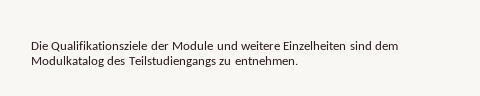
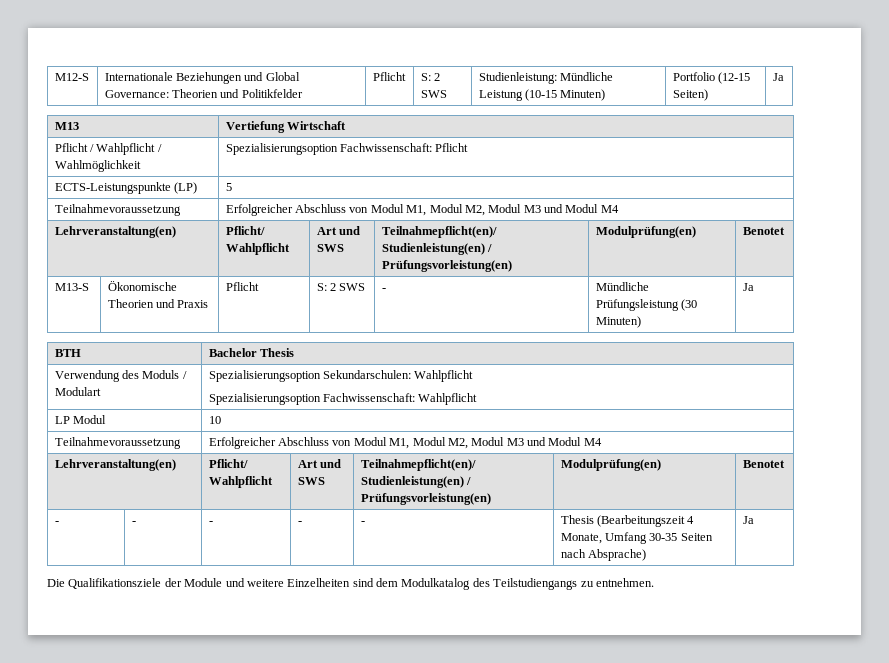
+ M12-S | Internationale Beziehungen und Global Governance: Theorien und Politikfelder | Pflicht | S: 2 SWS | Studienleistung: Mündliche Leistung (10-15 Minuten) | Portfolio (12-15 Seiten) | Ja
+ M13 | Vertiefung Wirtschaft
+ Pflicht / Wahlpflicht / Wahlmöglichkeit | Spezialisierungsoption Fachwissenschaft: Pflicht
+ ECTS-Leistungspunkte (LP) | 5
+ Teilnahmevoraussetzung | Erfolgreicher Abschluss von Modul M1, Modul M2, Modul M3 und Modul M4
+ Lehrveranstaltung(en) | Pflicht/ Wahlpflicht | Art und SWS | Teilnahmepflicht(en)/ Studienleistung(en) / Prüfungsvorleistung(en) | Modulprüfung(en) | Benotet
+ M13-S | Ökonomische Theorien und Praxis | Pflicht | S: 2 SWS | - | Mündliche Prüfungsleistung (30 Minuten) | Ja
+ BTH | Bachelor Thesis
+ Verwendung des Moduls / Modulart | Spezialisierungsoption Sekundarschulen: Wahlpflicht
+ Spezialisierungsoption Fachwissenschaft: Wahlpflicht
+ LP Modul | 10
+ Teilnahmevoraussetzung | Erfolgreicher Abschluss von Modul M1, Modul M2, Modul M3 und Modul M4
+ Lehrveranstaltung(en) | Pflicht/ Wahlpflicht | Art und SWS | Teilnahmepflicht(en)/ Studienleistung(en) / Prüfungsvorleistung(en) | Modulprüfung(en) | Benotet
+ - | - | - | - | - | Thesis (Bearbeitungszeit 4 Monate, Umfang 30-35 Seiten nach Absprache) | Ja

